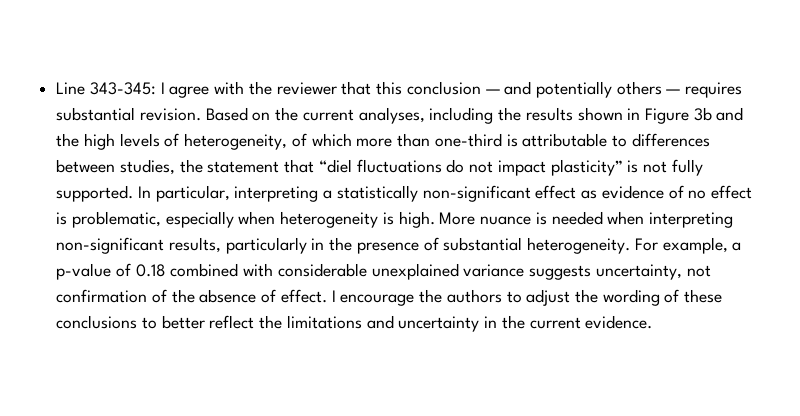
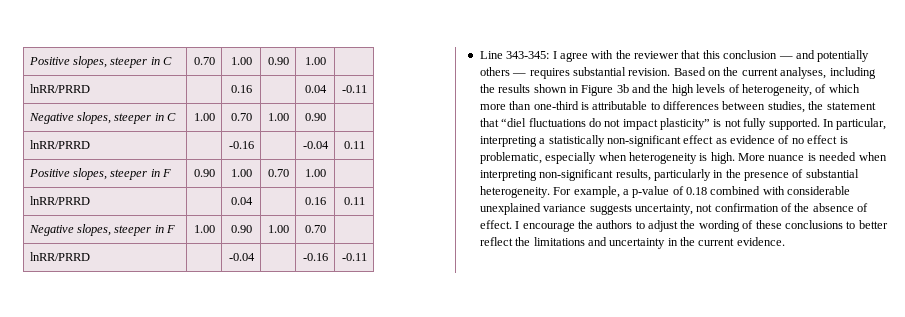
+ Positive slopes, steeper in C | 0.70 | 1.00 | 0.90 | 1.00 |
+ lnRR/PRRD | | 0.16 | | 0.04 | -0.11
+ Negative slopes, steeper in C | 1.00 | 0.70 | 1.00 | 0.90 |
+ lnRR/PRRD | | -0.16 | | -0.04 | 0.11
+ Positive slopes, steeper in F | 0.90 | 1.00 | 0.70 | 1.00 |
+ lnRR/PRRD | | 0.04 | | 0.16 | 0.11
+ Negative slopes, steeper in F | 1.00 | 0.90 | 1.00 | 0.70 |
+ lnRR/PRRD | | -0.04 | | -0.16 | -0.11

